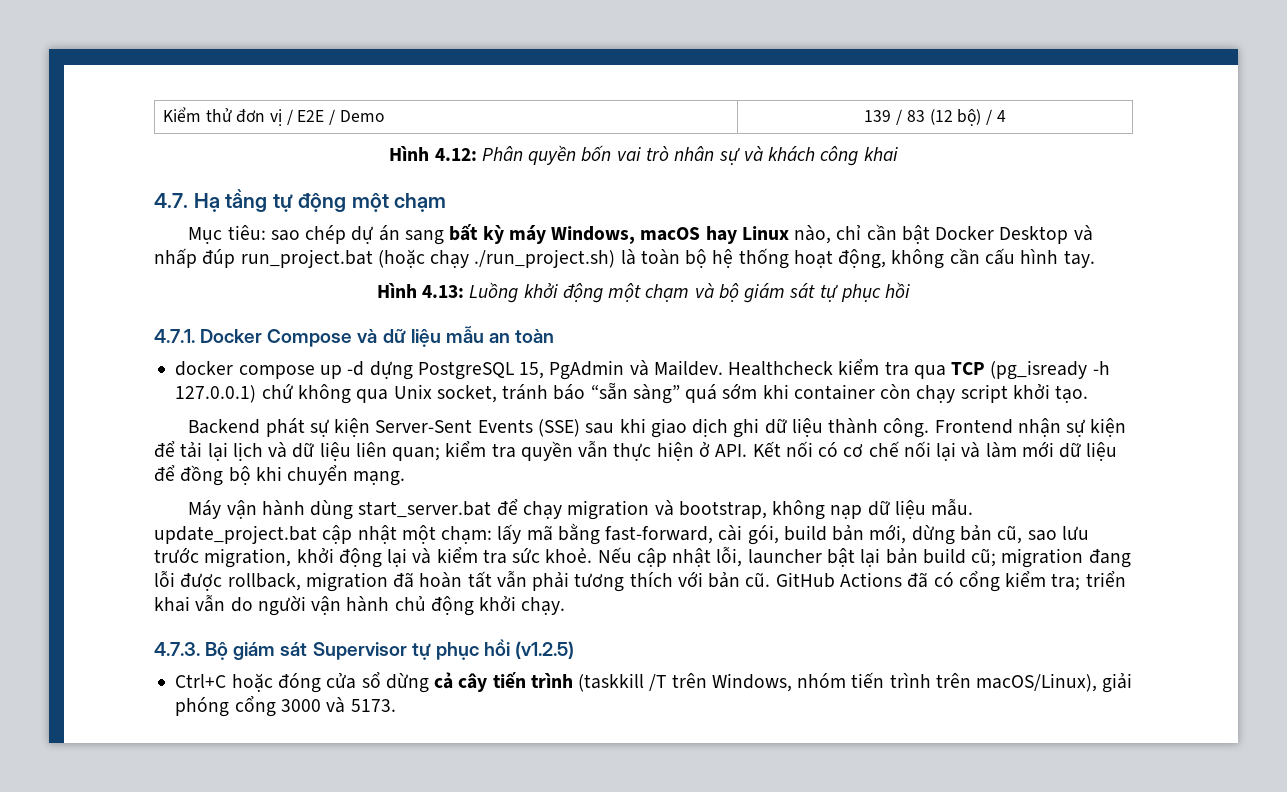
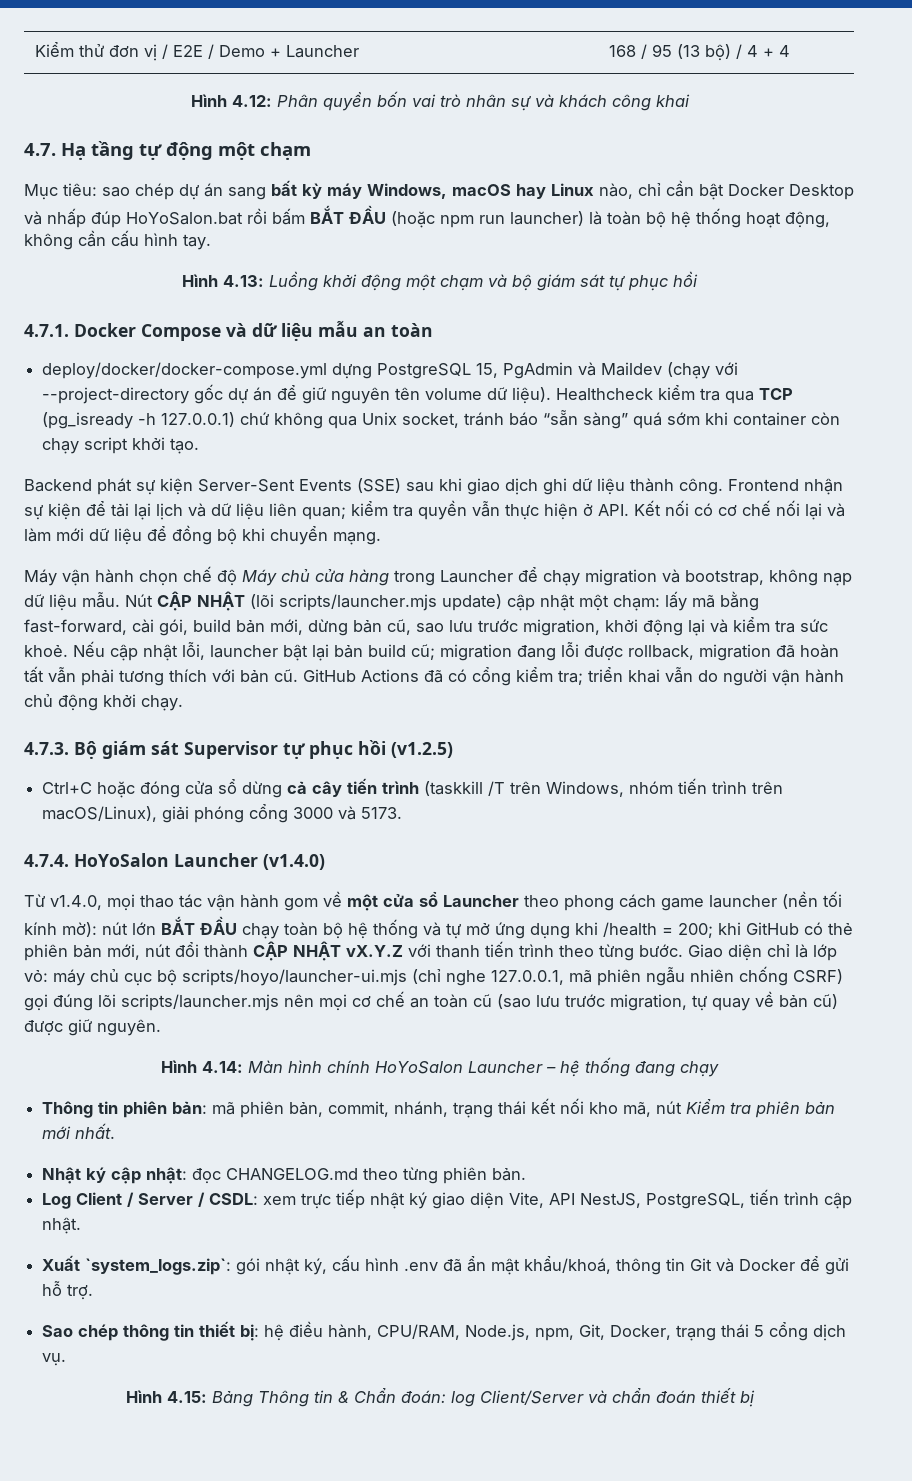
- Kiểm thử đơn vị / E2E / Demo | 139 / 83 (12 bộ) / 4
+ Kiểm thử đơn vị / E2E / Demo + Launcher | 168 / 95 (13 bộ) / 4 + 4
- Mục tiêu: sao chép dự án sang bất kỳ máy Windows, macOS hay Linux nào, chỉ cần bật Docker Desktop và nhấp đúp run_project.bat (hoặc chạy ./run_project.sh) là toàn bộ hệ thống hoạt động, không cần cấu hình tay.
+ Mục tiêu: sao chép dự án sang bất kỳ máy Windows, macOS hay Linux nào, chỉ cần bật Docker Desktop và nhấp đúp HoYoSalon.bat rồi bấm BẮT ĐẦU (hoặc npm run launcher) là toàn bộ hệ thống hoạt động, không cần cấu hình tay.
- docker compose up -d dựng PostgreSQL 15, PgAdmin và Maildev.
+ deploy/docker/docker-compose.yml dựng PostgreSQL 15, PgAdmin và Maildev (chạy với --project-directory gốc dự án để giữ nguyên tên volume dữ liệu).
- Máy vận hành dùng start_server.bat để chạy migration và bootstrap, không nạp dữ liệu mẫu. update_project.bat cập nhật một chạm: lấy mã bằng fast-forward, cài gói, build bản mới, dừng bản cũ, sao lưu trước migration, khởi động lại và kiểm tra sức khoẻ.
+ Máy vận hành chọn chế độ Máy chủ cửa hàng trong Launcher để chạy migration và bootstrap, không nạp dữ liệu mẫu. Nút CẬP NHẬT (lõi scripts/launcher.mjs update) cập nhật một chạm: lấy mã bằng fast-forward, cài gói, build bản mới, dừng bản cũ, sao lưu trước migration, khởi động lại và kiểm tra sức khoẻ.
+ 4.7.4. HoYoSalon Launcher (v1.4.0)
+ Từ v1.4.0, mọi thao tác vận hành gom về một cửa sổ Launcher theo phong cách game launcher (nền tối kính mờ): nút lớn BẮT ĐẦU chạy toàn bộ hệ thống và tự mở ứng dụng khi /health = 200; khi GitHub có thẻ phiên bản mới, nút đổi thành CẬP NHẬT vX.Y.Z với thanh tiến trình theo từng bước. Giao diện chỉ là lớp vỏ: máy chủ cục bộ scripts/hoyo/launcher-ui.mjs (chỉ nghe 127.0.0.1, mã phiên ngẫu nhiên chống CSRF) gọi đúng lõi scripts/launcher.mjs nên mọi cơ chế an toàn cũ (sao lưu trước migration, tự quay về bản cũ) được giữ nguyên.
+ Hình 4.14: Màn hình chính HoYoSalon Launcher – hệ thống đang chạy
+ Thông tin phiên bản: mã phiên bản, commit, nhánh, trạng thái kết nối kho mã, nút Kiểm tra phiên bản mới nhất.
+ Nhật ký cập nhật: đọc CHANGELOG.md theo từng phiên bản.
+ Log Client / Server / CSDL: xem trực tiếp nhật ký giao diện Vite, API NestJS, PostgreSQL, tiến trình cập nhật.
+ Xuất `system_logs.zip`: gói nhật ký, cấu hình .env đã ẩn mật khẩu/khoá, thông tin Git và Docker để gửi hỗ trợ.
+ Sao chép thông tin thiết bị: hệ điều hành, CPU/RAM, Node.js, npm, Git, Docker, trạng thái 5 cổng dịch vụ.
+ Hình 4.15: Bảng Thông tin & Chẩn đoán: log Client/Server và chẩn đoán thiết bị

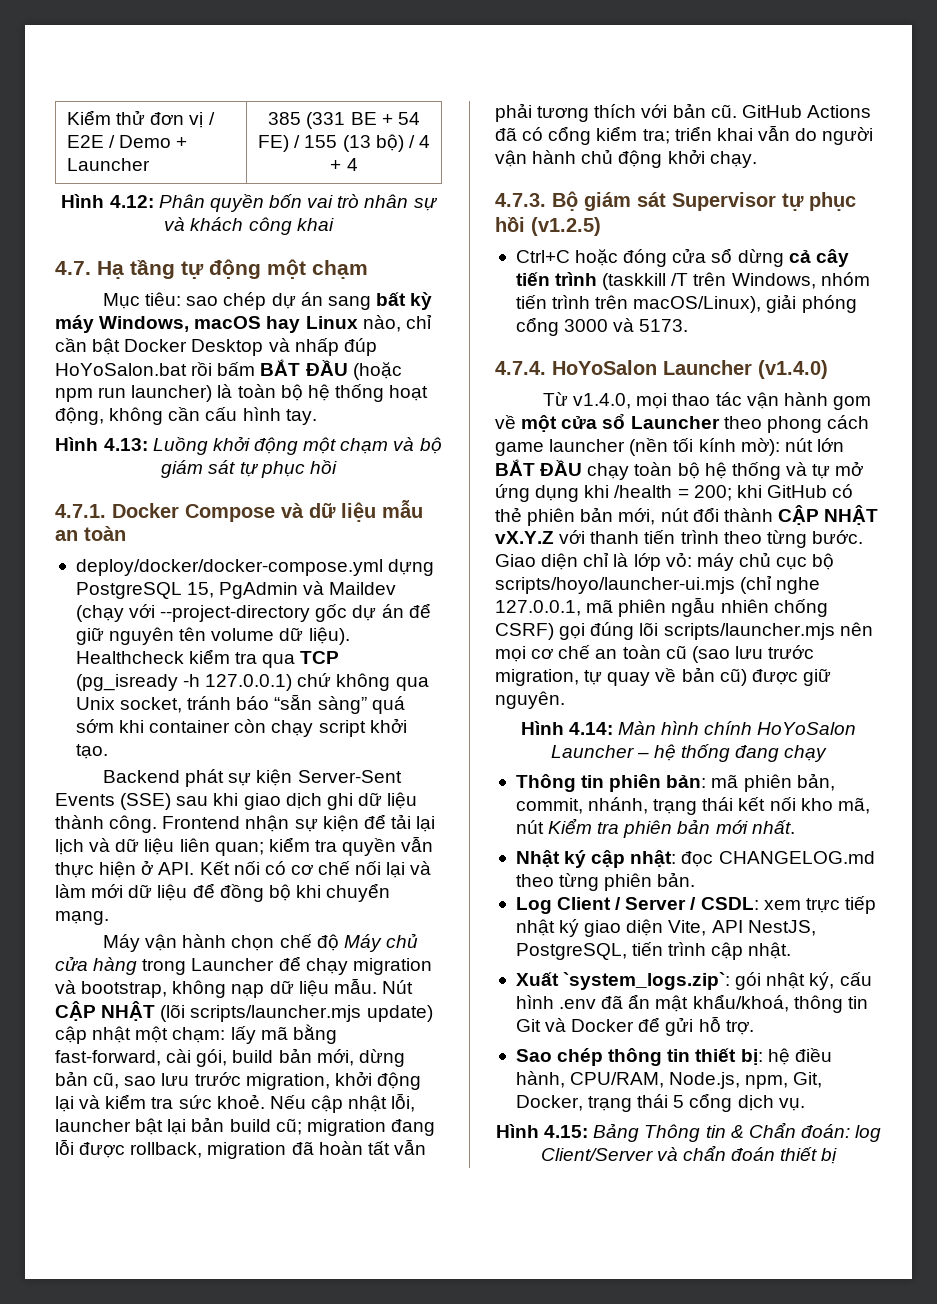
- Kiểm thử đơn vị / E2E / Demo + Launcher | 168 / 95 (13 bộ) / 4 + 4
+ Kiểm thử đơn vị / E2E / Demo + Launcher | 385 (331 BE + 54 FE) / 155 (13 bộ) / 4 + 4

